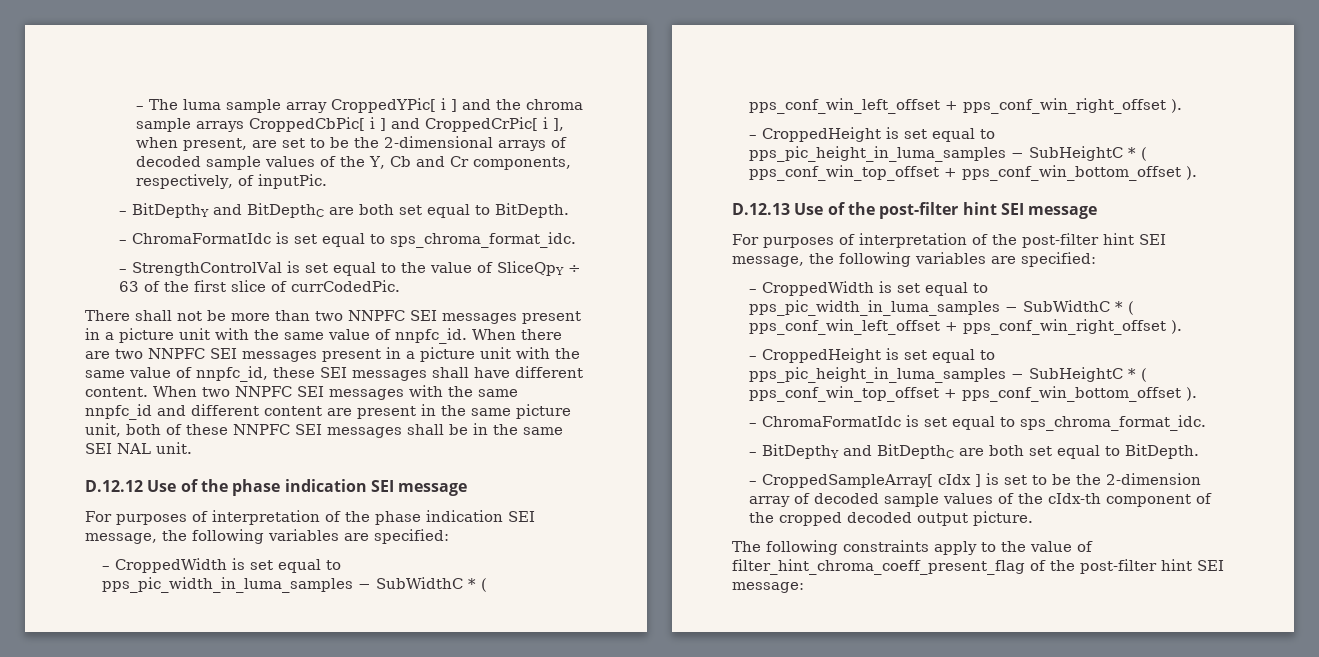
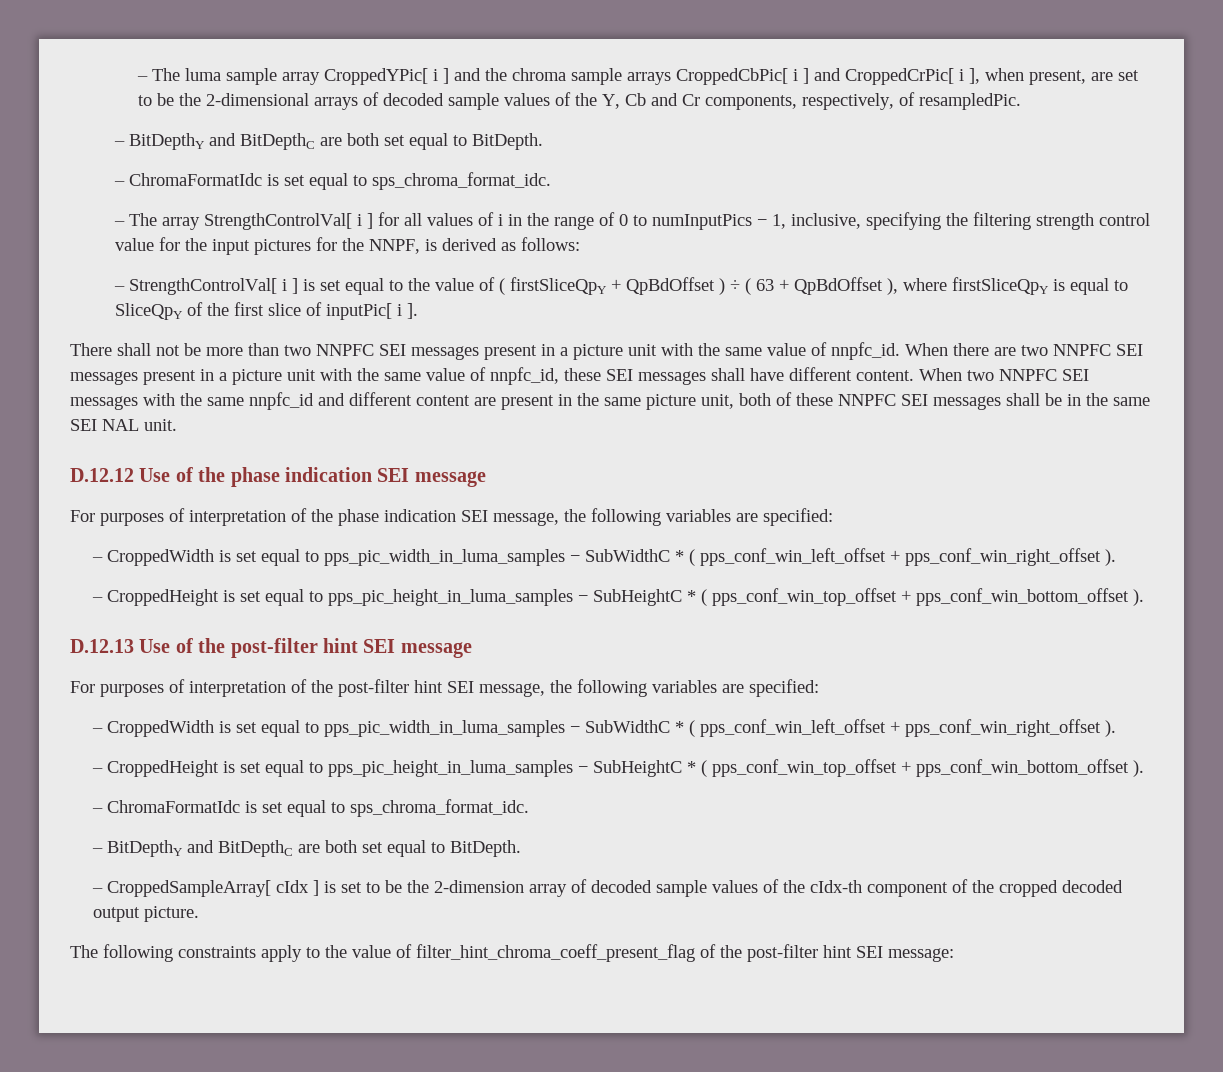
- – The luma sample array CroppedYPic[ i ] and the chroma sample arrays CroppedCbPic[ i ] and CroppedCrPic[ i ], when present, are set to be the 2-dimensional arrays of decoded sample values of the Y, Cb and Cr components, respectively, of inputPic.
+ – The luma sample array CroppedYPic[ i ] and the chroma sample arrays CroppedCbPic[ i ] and CroppedCrPic[ i ], when present, are set to be the 2-dimensional arrays of decoded sample values of the Y, Cb and Cr components, respectively, of resampledPic.
- – StrengthControlVal is set equal to the value of SliceQpY ÷ 63 of the first slice of currCodedPic.
+ – The array StrengthControlVal[ i ] for all values of i in the range of 0 to numInputPics − 1, inclusive, specifying the filtering strength control value for the input pictures for the NNPF, is derived as follows:
+ – StrengthControlVal[ i ] is set equal to the value of ( firstSliceQpY + QpBdOffset ) ÷ ( 63 + QpBdOffset ), where firstSliceQpY is equal to SliceQpY of the first slice of inputPic[ i ].

